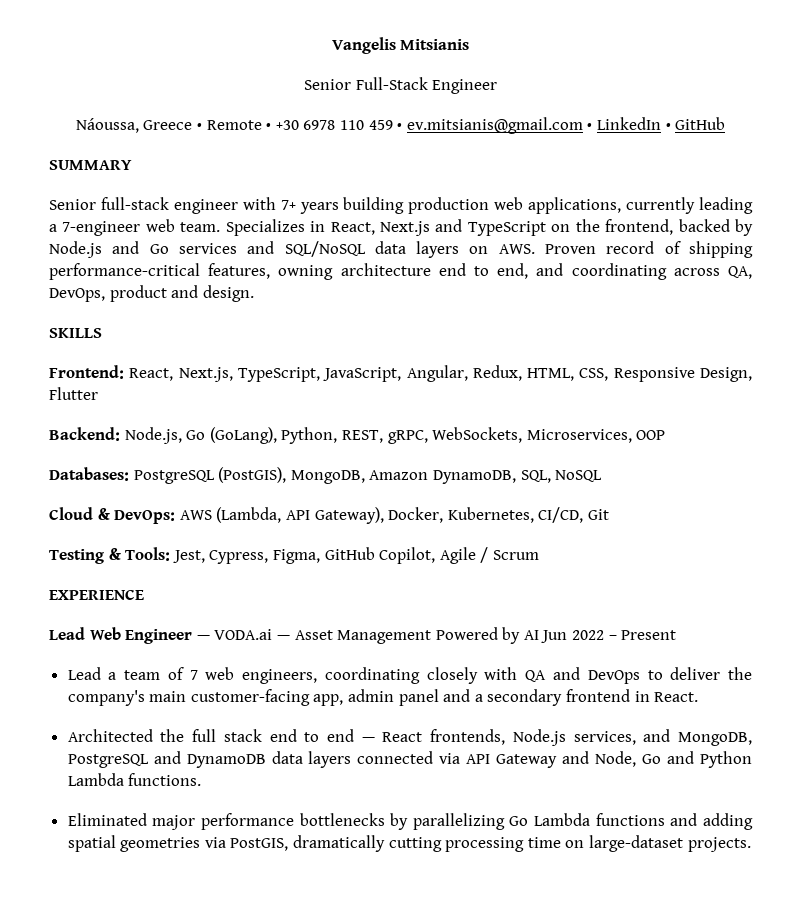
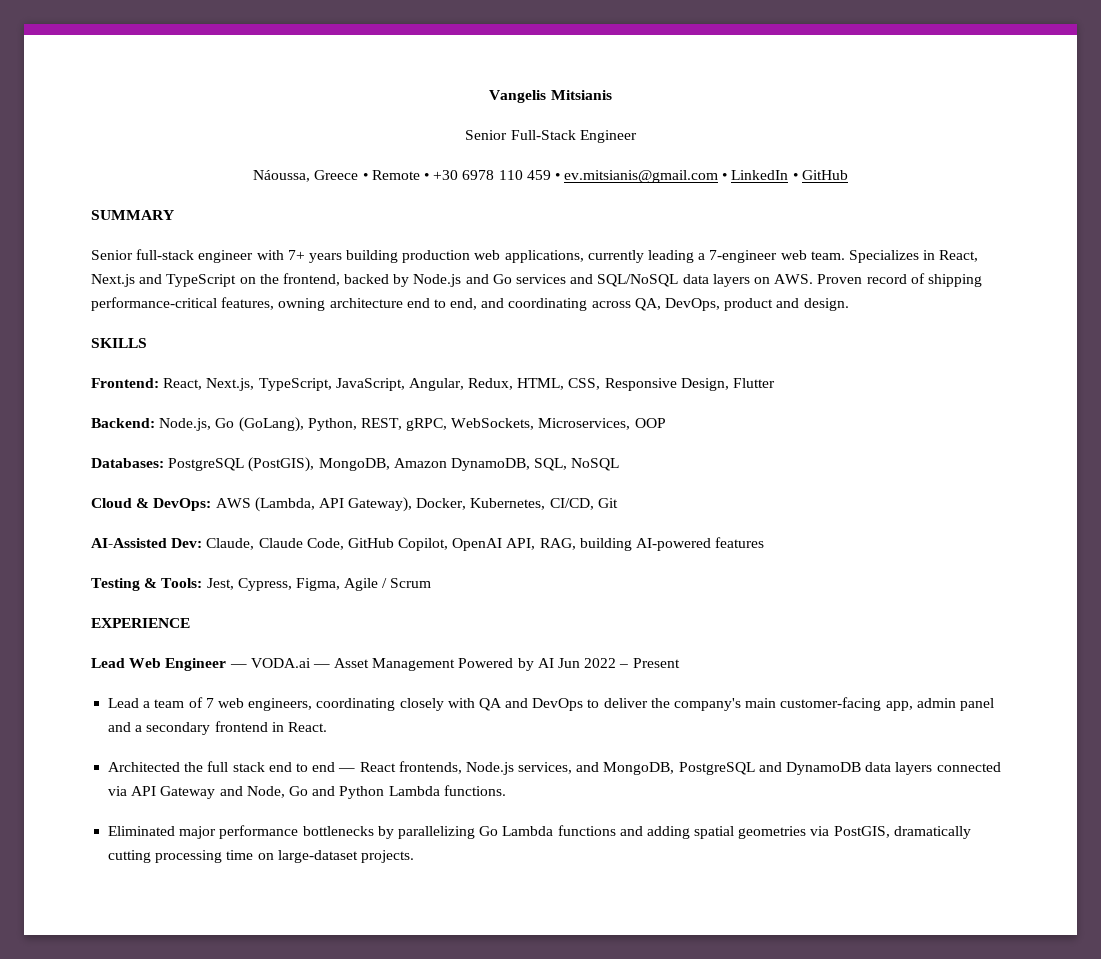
+ AI-Assisted Dev: Claude, Claude Code, GitHub Copilot, OpenAI API, RAG, building AI-powered features
- Testing & Tools: Jest, Cypress, Figma, GitHub Copilot, Agile / Scrum
+ Testing & Tools: Jest, Cypress, Figma, Agile / Scrum

